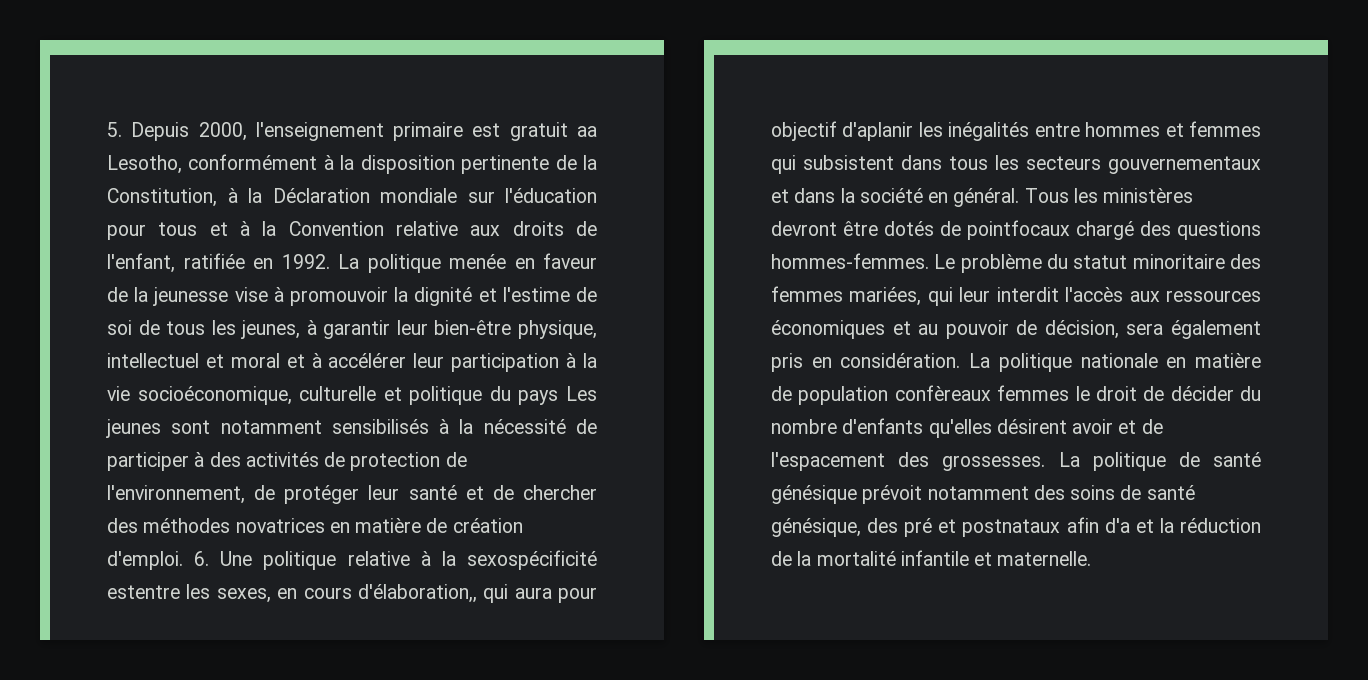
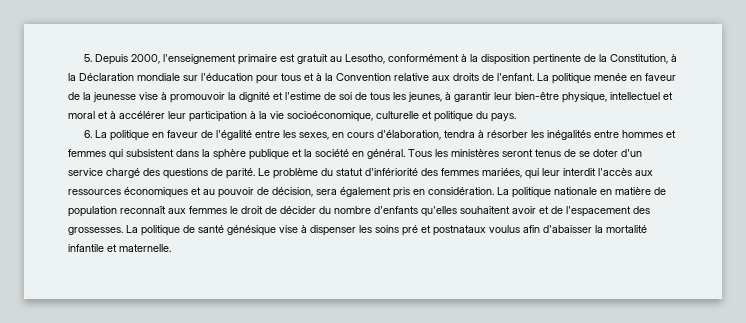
- 5. Depuis 2000, l'enseignement primaire est gratuit aa Lesotho, conformément à la disposition pertinente de la Constitution, à la Déclaration mondiale sur l'éducation pour tous et à la Convention relative aux droits de l'enfant, ratifiée en 1992.
+ 5. Depuis 2000, l'enseignement primaire est gratuit au Lesotho, conformément à la disposition pertinente de la Constitution, à la Déclaration mondiale sur l'éducation pour tous et à la Convention relative aux droits de l'enfant.
- La politique menée en faveur de la jeunesse vise à promouvoir la dignité et l'estime de soi de tous les jeunes, à garantir leur bien-être physique, intellectuel et moral et à accélérer leur participation à la vie socioéconomique, culturelle et politique du pays Les jeunes sont notamment sensibilisés à la nécessité de participer à des activités de protection de l'environnement, de protéger leur santé et de chercher des méthodes novatrices en matière de création d'emploi. 6. Une politique relative à la sexospécificité estentre les sexes, en cours d'élaboration,, qui aura pour objectif d'aplanir les inégalités entre hommes et femmes qui subsistent dans tous les secteurs gouvernementaux et dans la société en général.
+ La politique menée en faveur de la jeunesse vise à promouvoir la dignité et l'estime de soi de tous les jeunes, à garantir leur bien-être physique, intellectuel et moral et à accélérer leur participation à la vie socioéconomique, culturelle et politique du pays.
+ 6. La politique en faveur de l'égalité entre les sexes, en cours d'élaboration, tendra à résorber les inégalités entre hommes et femmes qui subsistent dans la sphère publique et la société en général.
- Tous les ministères devront être dotés de pointfocaux chargé des questions hommes-femmes.
+ Tous les ministères seront tenus de se doter d'un service chargé des questions de parité.
- Le problème du statut minoritaire des femmes mariées, qui leur interdit l'accès aux ressources économiques et au pouvoir de décision, sera également pris en considération.
+ Le problème du statut d'infériorité des femmes mariées, qui leur interdit l'accès aux ressources économiques et au pouvoir de décision, sera également pris en considération.
- La politique nationale en matière de population confèreaux femmes le droit de décider du nombre d'enfants qu'elles désirent avoir et de l'espacement des grossesses.
+ La politique nationale en matière de population reconnaît aux femmes le droit de décider du nombre d'enfants qu'elles souhaitent avoir et de l'espacement des grossesses.
- La politique de santé génésique prévoit notamment des soins de santé génésique, des pré et postnataux afin d'a et la réduction de la mortalité infantile et maternelle.
+ La politique de santé génésique vise à dispenser les soins pré et postnataux voulus afin d'abaisser la mortalité infantile et maternelle.

